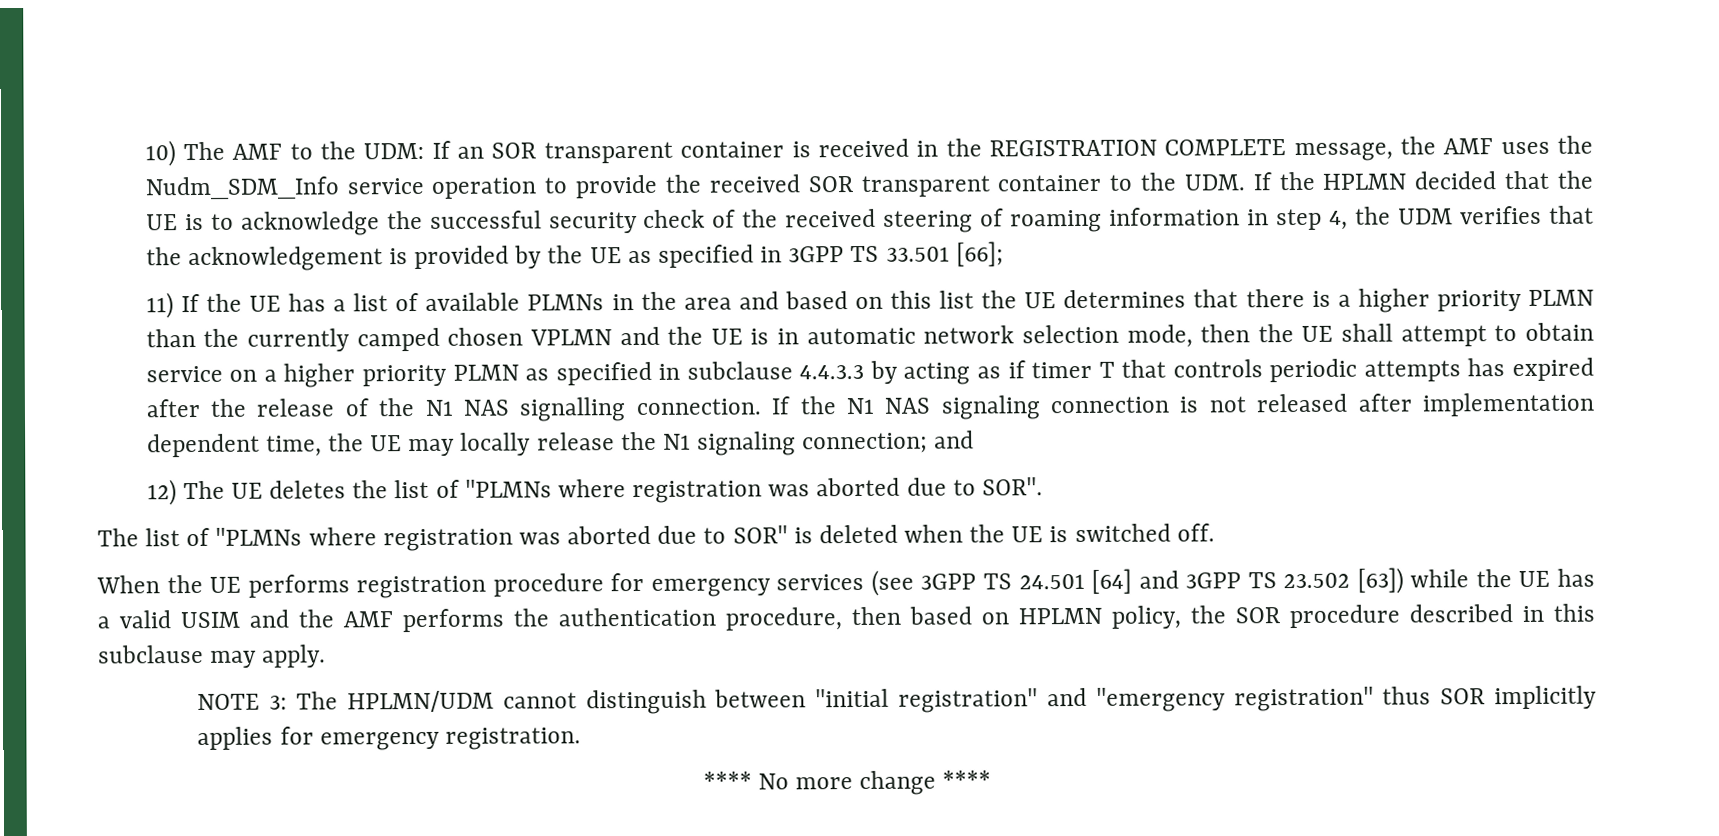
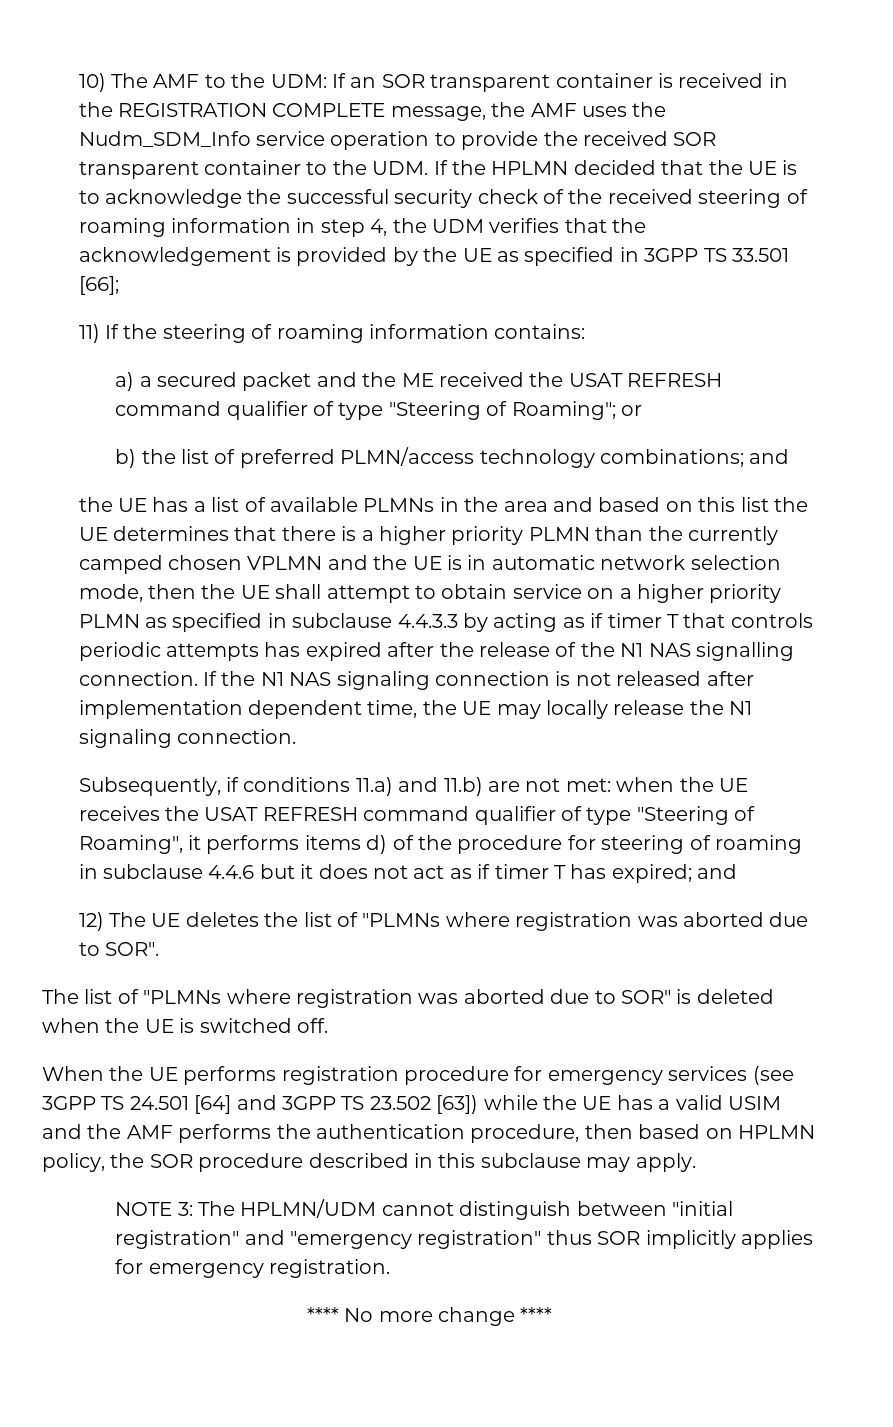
- 11) If the UE has a list of available PLMNs in the area and based on this list the UE determines that there is a higher priority PLMN than the currently camped chosen VPLMN and the UE is in automatic network selection mode, then the UE shall attempt to obtain service on a higher priority PLMN as specified in subclause 4.4.3.3 by acting as if timer T that controls periodic attempts has expired after the release of the N1 NAS signalling connection.
+ 11) If the steering of roaming information contains:
+ a) a secured packet and the ME received the USAT REFRESH command qualifier of type "Steering of Roaming"; or
+ b) the list of preferred PLMN/access technology combinations; and
+ the UE has a list of available PLMNs in the area and based on this list the UE determines that there is a higher priority PLMN than the currently camped chosen VPLMN and the UE is in automatic network selection mode, then the UE shall attempt to obtain service on a higher priority PLMN as specified in subclause 4.4.3.3 by acting as if timer T that controls periodic attempts has expired after the release of the N1 NAS signalling connection.
- If the N1 NAS signaling connection is not released after implementation dependent time, the UE may locally release the N1 signaling connection; and
+ If the N1 NAS signaling connection is not released after implementation dependent time, the UE may locally release the N1 signaling connection.
+ Subsequently, if conditions 11.a) and 11.b) are not met: when the UE receives the USAT REFRESH command qualifier of type "Steering of Roaming", it performs items d) of the procedure for steering of roaming in subclause 4.4.6 but it does not act as if timer T has expired; and

